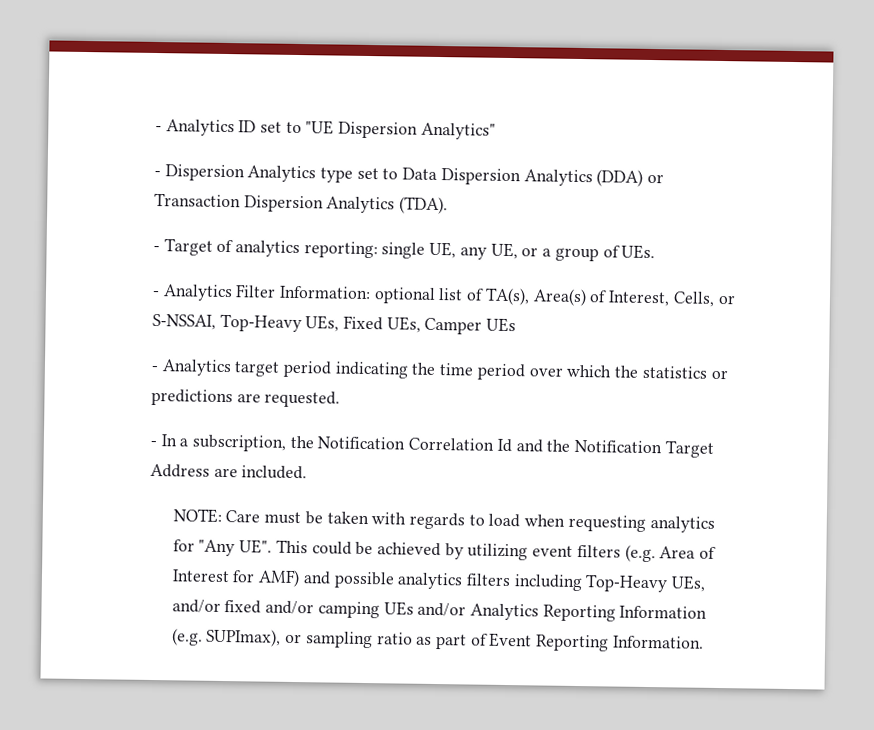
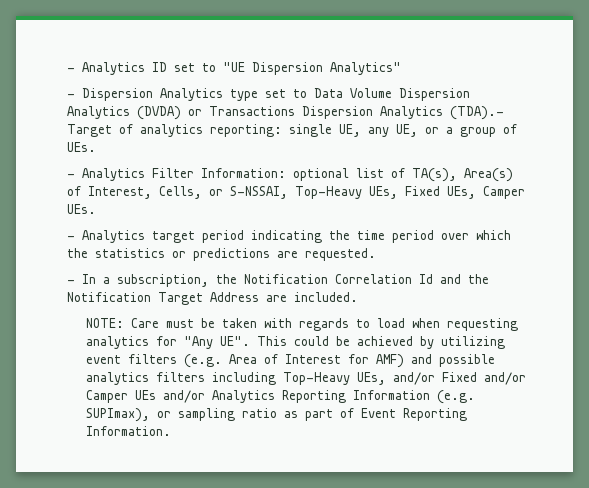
- - Dispersion Analytics type set to Data Dispersion Analytics (DDA) or Transaction Dispersion Analytics (TDA).
- - Target of analytics reporting: single UE, any UE, or a group of UEs.
+ - Dispersion Analytics type set to Data Volume Dispersion Analytics (DVDA) or Transactions Dispersion Analytics (TDA).- Target of analytics reporting: single UE, any UE, or a group of UEs.
- - Analytics Filter Information: optional list of TA(s), Area(s) of Interest, Cells, or S-NSSAI, Top-Heavy UEs, Fixed UEs, Camper UEs
+ - Analytics Filter Information: optional list of TA(s), Area(s) of Interest, Cells, or S-NSSAI, Top-Heavy UEs, Fixed UEs, Camper UEs.
- NOTE: Care must be taken with regards to load when requesting analytics for "Any UE". This could be achieved by utilizing event filters (e.g. Area of Interest for AMF) and possible analytics filters including Top-Heavy UEs, and/or fixed and/or camping UEs and/or Analytics Reporting Information (e.g. SUPImax), or sampling ratio as part of Event Reporting Information.
+ NOTE: Care must be taken with regards to load when requesting analytics for "Any UE". This could be achieved by utilizing event filters (e.g. Area of Interest for AMF) and possible analytics filters including Top-Heavy UEs, and/or Fixed and/or Camper UEs and/or Analytics Reporting Information (e.g. SUPImax), or sampling ratio as part of Event Reporting Information.

